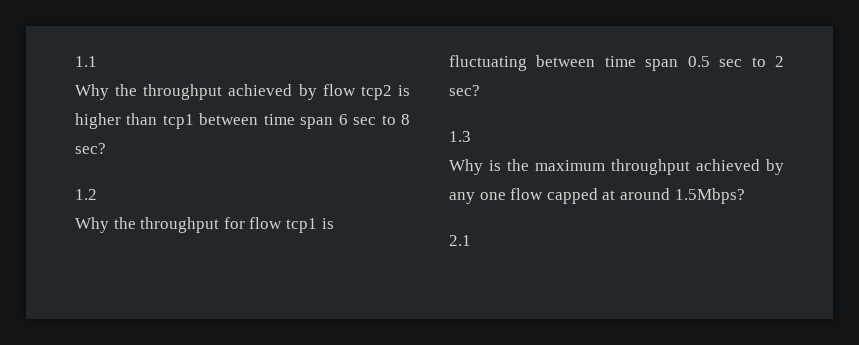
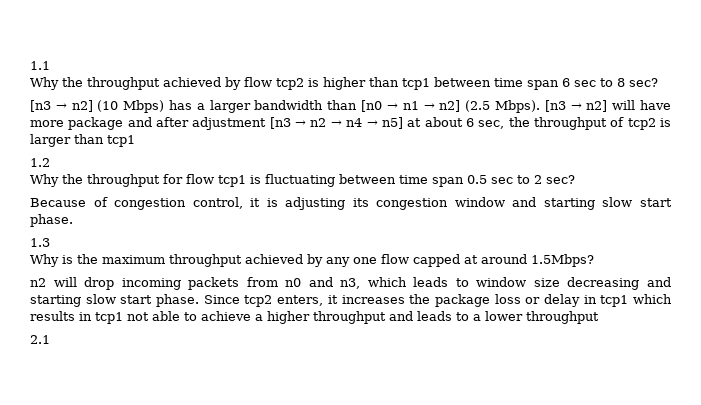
+ [n3 → n2] (10 Mbps) has a larger bandwidth than [n0 → n1 → n2] (2.5 Mbps). [n3 → n2] will have more package and after adjustment [n3 → n2 → n4 → n5] at about 6 sec, the throughput of tcp2 is larger than tcp1
+ Because of congestion control, it is adjusting its congestion window and starting slow start phase.
+ n2 will drop incoming packets from n0 and n3, which leads to window size decreasing and starting slow start phase. Since tcp2 enters, it increases the package loss or delay in tcp1 which results in tcp1 not able to achieve a higher throughput and leads to a lower throughput

